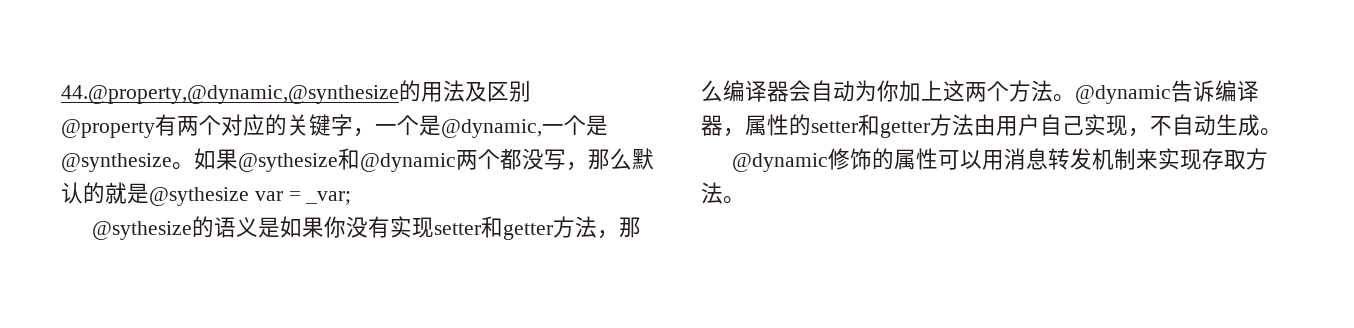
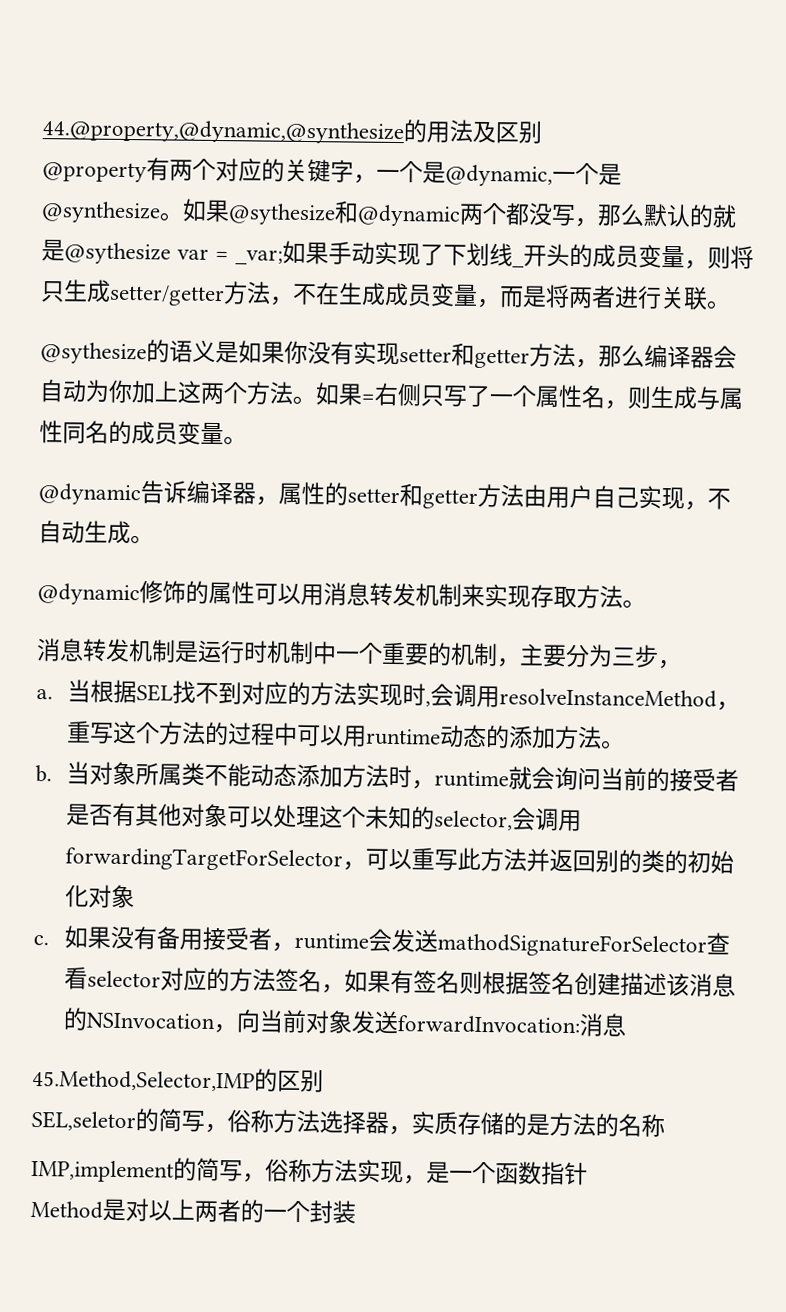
- 如果@sythesize和@dynamic两个都没写，那么默认的就是@sythesize var = _var;
+ 如果@sythesize和@dynamic两个都没写，那么默认的就是@sythesize var = _var;如果手动实现了下划线_开头的成员变量，则将只生成setter/getter方法，不在生成成员变量，而是将两者进行关联。
- @sythesize的语义是如果你没有实现setter和getter方法，那么编译器会自动为你加上这两个方法。@dynamic告诉编译器，属性的setter和getter方法由用户自己实现，不自动生成。
+ @sythesize的语义是如果你没有实现setter和getter方法，那么编译器会自动为你加上这两个方法。如果=右侧只写了一个属性名，则生成与属性同名的成员变量。
+ @dynamic告诉编译器，属性的setter和getter方法由用户自己实现，不自动生成。
+ 消息转发机制是运行时机制中一个重要的机制，主要分为三步，
+ a.当根据SEL找不到对应的方法实现时,会调用resolveInstanceMethod，重写这个方法的过程中可以用runtime动态的添加方法。
+ b.当对象所属类不能动态添加方法时，runtime就会询问当前的接受者是否有其他对象可以处理这个未知的selector,会调用forwardingTargetForSelector，可以重写此方法并返回别的类的初始化对象
+ c.如果没有备用接受者，runtime会发送mathodSignatureForSelector查看selector对应的方法签名，如果有签名则根据签名创建描述该消息的NSInvocation，向当前对象发送forwardInvocation:消息
+ 45.Method,Selector,IMP的区别
+ SEL,seletor的简写，俗称方法选择器，实质存储的是方法的名称
+ IMP,implement的简写，俗称方法实现，是一个函数指针
+ Method是对以上两者的一个封装

